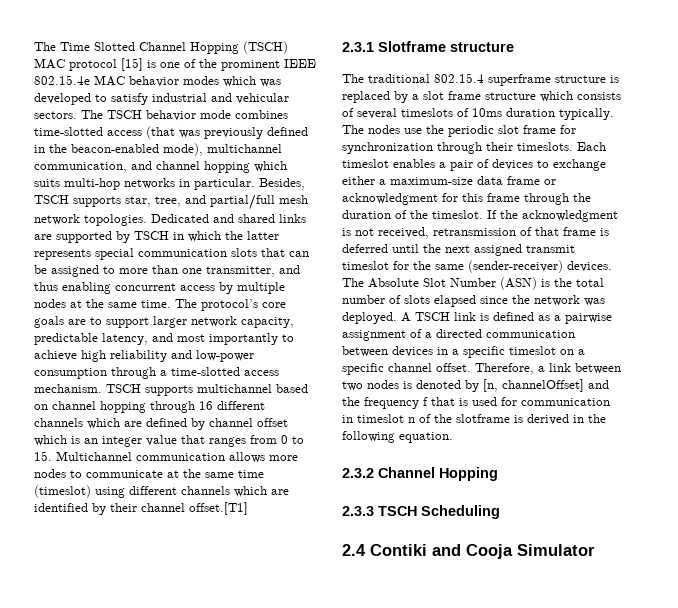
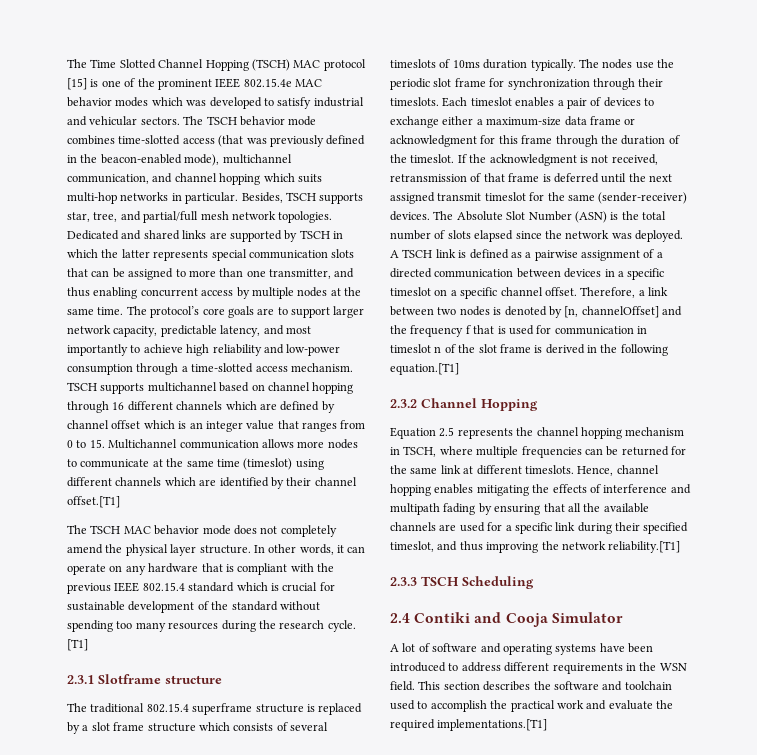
+ The TSCH MAC behavior mode does not completely amend the physical layer structure. In other words, it can operate on any hardware that is compliant with the previous IEEE 802.15.4 standard which is crucial for sustainable development of the standard without spending too many resources during the research cycle. [T1]
- Therefore, a link between two nodes is denoted by [n, channelOffset] and the frequency f that is used for communication in timeslot n of the slotframe is derived in the following equation.
+ Therefore, a link between two nodes is denoted by [n, channelOffset] and the frequency f that is used for communication in timeslot n of the slot frame is derived in the following equation.[T1]
+ Equation 2.5 represents the channel hopping mechanism in TSCH, where multiple frequencies can be returned for the same link at different timeslots. Hence, channel hopping enables mitigating the effects of interference and multipath fading by ensuring that all the available channels are used for a specific link during their specified timeslot, and thus improving the network reliability.[T1]
+ A lot of software and operating systems have been introduced to address different requirements in the WSN field. This section describes the software and toolchain used to accomplish the practical work and evaluate the required implementations.[T1]

